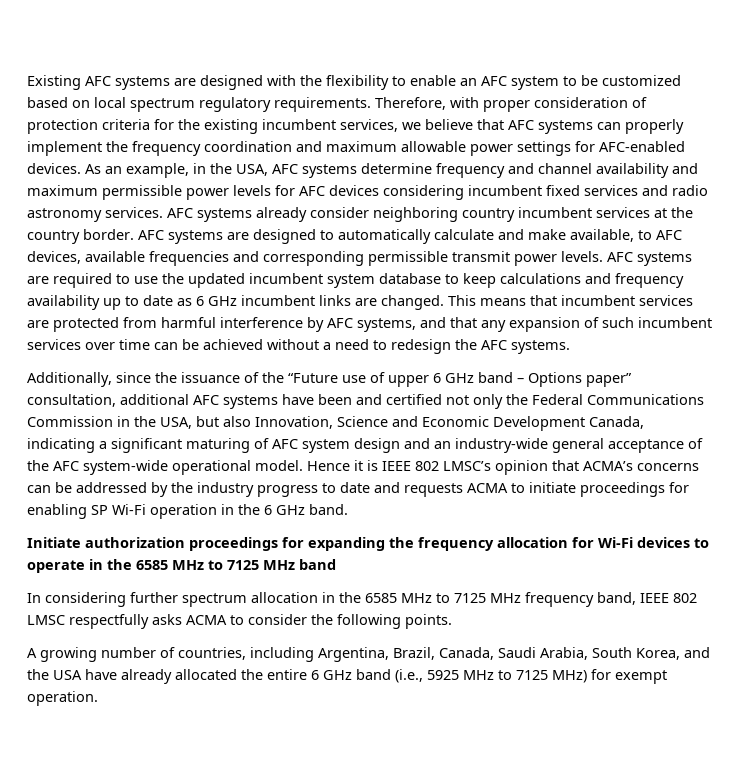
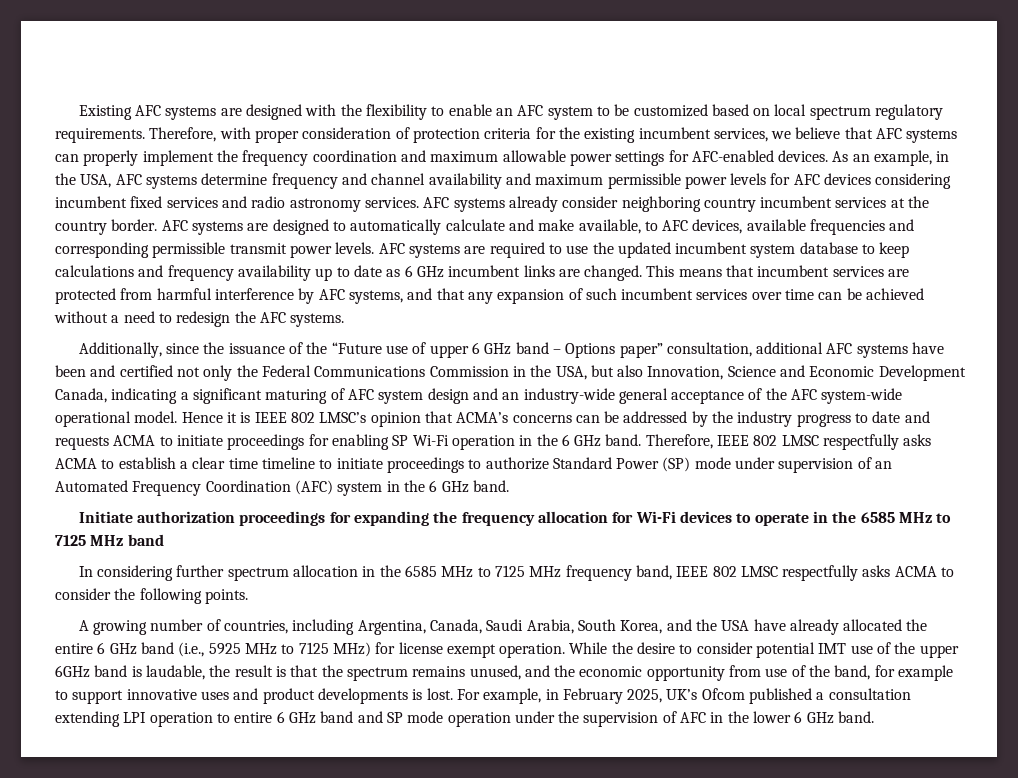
+ Therefore, IEEE 802 LMSC respectfully asks ACMA to establish a clear time timeline to initiate proceedings to authorize Standard Power (SP) mode under supervision of an Automated Frequency Coordination (AFC) system in the 6 GHz band.
- A growing number of countries, including Argentina, Brazil, Canada, Saudi Arabia, South Korea, and the USA have already allocated the entire 6 GHz band (i.e., 5925 MHz to 7125 MHz) for exempt operation.
+ A growing number of countries, including Argentina, Canada, Saudi Arabia, South Korea, and the USA have already allocated the entire 6 GHz band (i.e., 5925 MHz to 7125 MHz) for license exempt operation.
+ While the desire to consider potential IMT use of the upper 6GHz band is laudable, the result is that the spectrum remains unused, and the economic opportunity from use of the band, for example to support innovative uses and product developments is lost. For example, in February 2025, UK’s Ofcom published a consultation extending LPI operation to entire 6 GHz band and SP mode operation under the supervision of AFC in the lower 6 GHz band.

